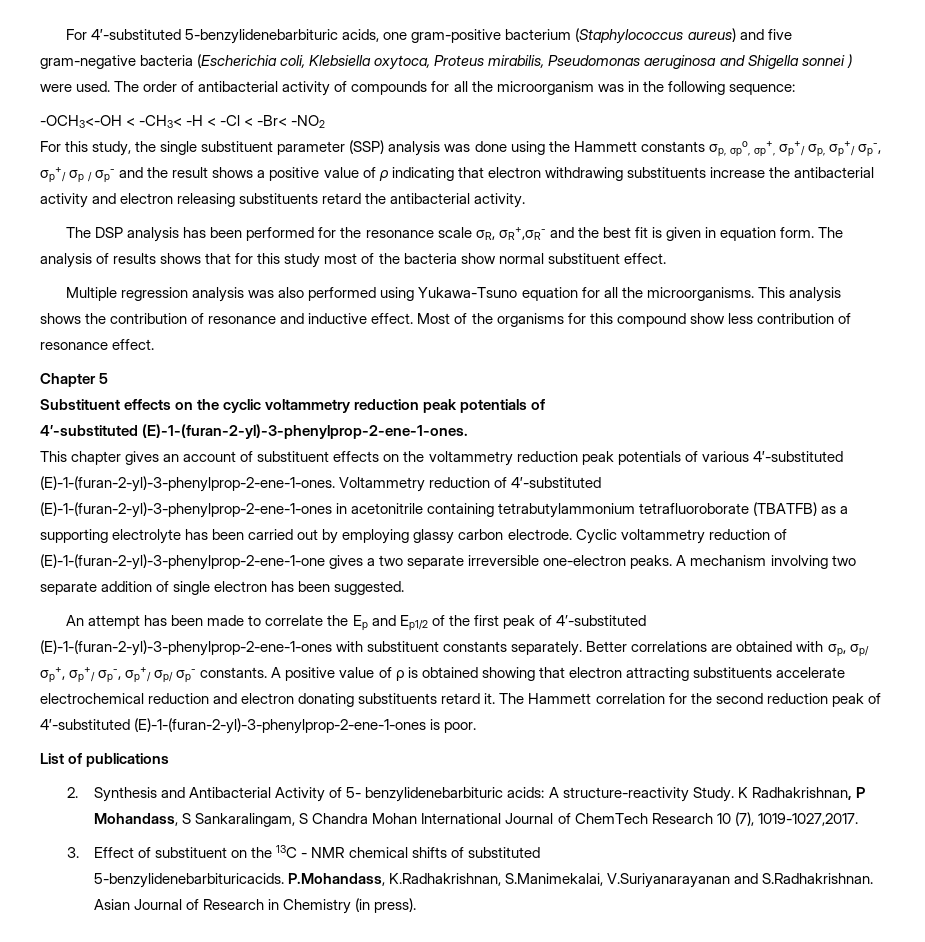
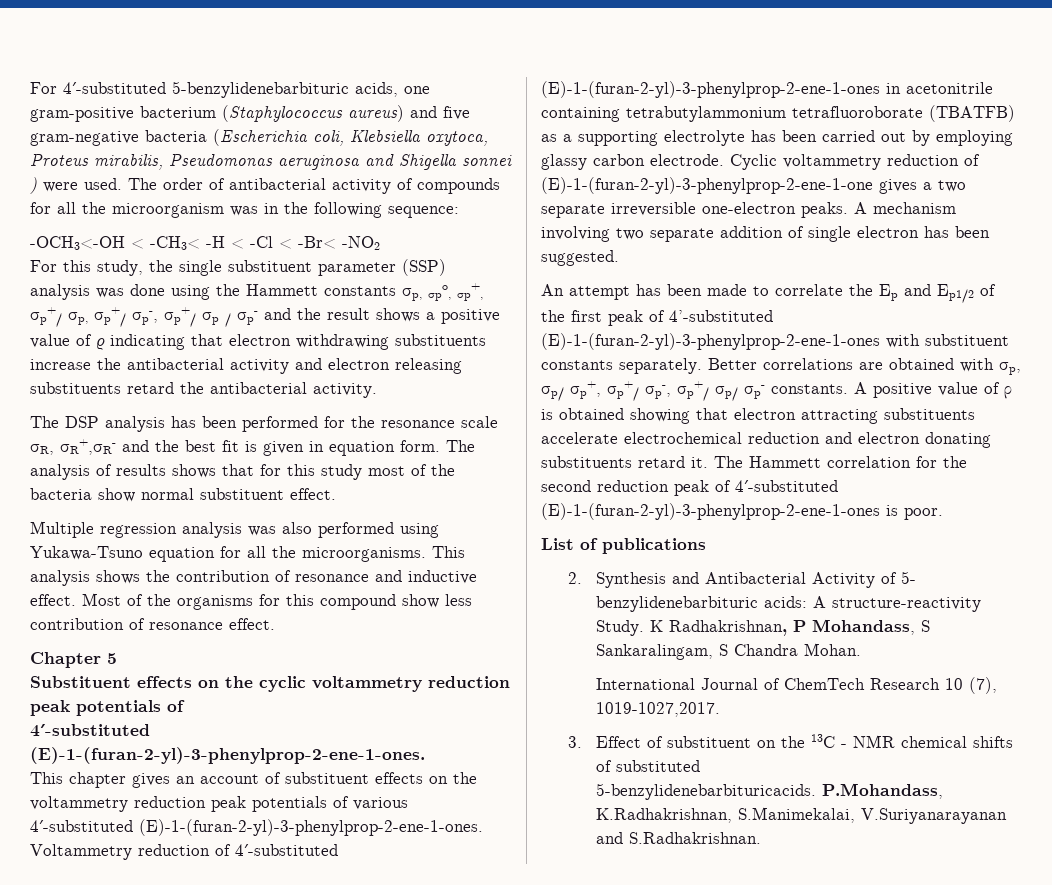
- K Radhakrishnan, P Mohandass, S Sankaralingam, S Chandra Mohan International Journal of ChemTech Research 10 (7), 1019-1027,2017.
+ K Radhakrishnan, P Mohandass, S Sankaralingam, S Chandra Mohan.
+ International Journal of ChemTech Research 10 (7), 1019-1027,2017.
- P.Mohandass, K.Radhakrishnan, S.Manimekalai, V.Suriyanarayanan and S.Radhakrishnan. Asian Journal of Research in Chemistry (in press).
+ P.Mohandass, K.Radhakrishnan, S.Manimekalai, V.Suriyanarayanan and S.Radhakrishnan.

